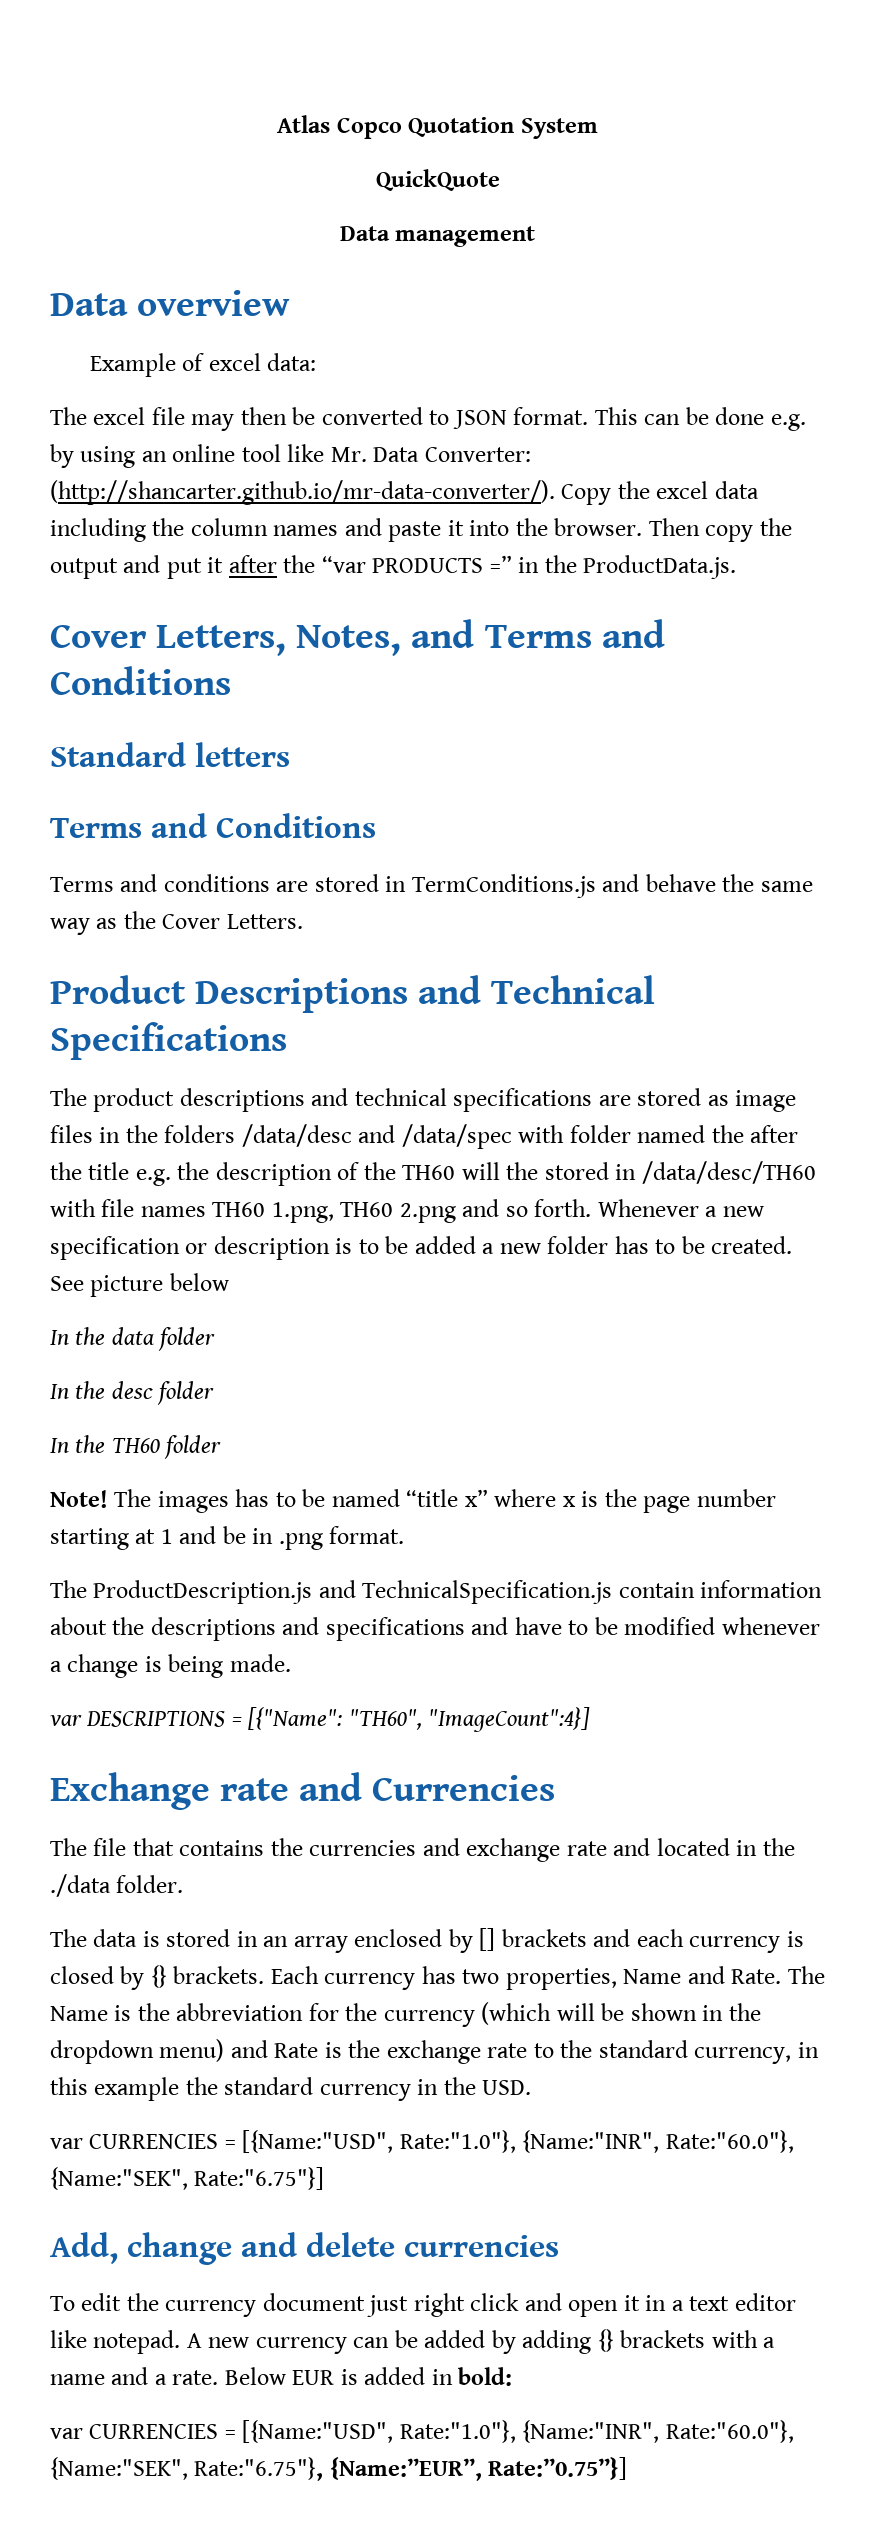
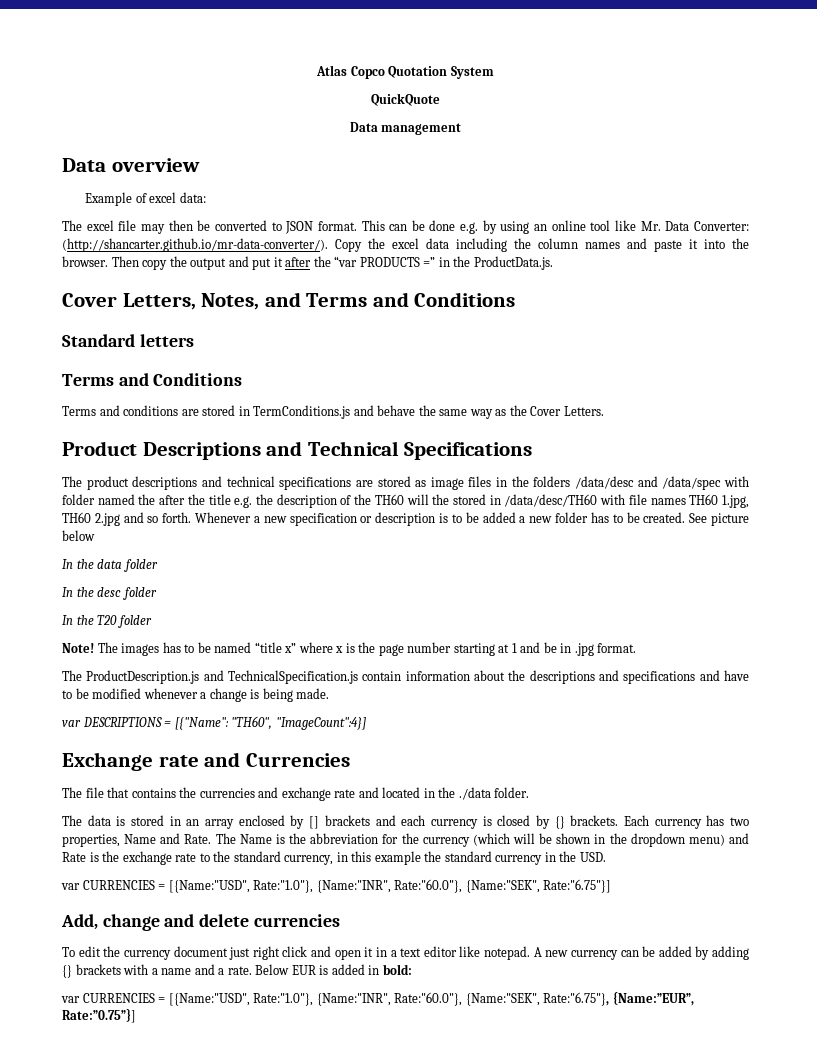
- The product descriptions and technical specifications are stored as image files in the folders /data/desc and /data/spec with folder named the after the title e.g. the description of the TH60 will the stored in /data/desc/TH60 with file names TH60 1.png, TH60 2.png and so forth.
+ The product descriptions and technical specifications are stored as image files in the folders /data/desc and /data/spec with folder named the after the title e.g. the description of the TH60 will the stored in /data/desc/TH60 with file names TH60 1.jpg, TH60 2.jpg and so forth.
- In the TH60 folder
+ In the T20 folder
- The images has to be named “title x” where x is the page number starting at 1 and be in .png format.
+ The images has to be named “title x” where x is the page number starting at 1 and be in .jpg format.

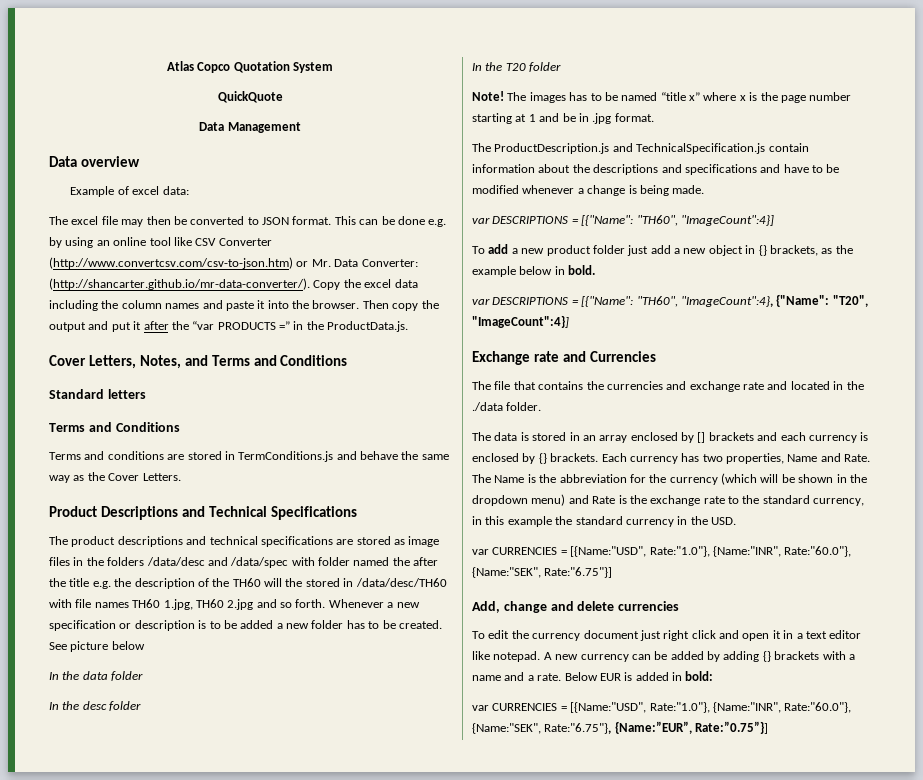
- Data management
+ Data Management
- This can be done e.g. by using an online tool like Mr. Data Converter: (http://shancarter.github.io/mr-data-converter/). Copy the excel data including the column names and paste it into the browser.
+ This can be done e.g. by using an online tool like CSV Converter (http://www.convertcsv.com/csv-to-json.htm) or Mr. Data Converter: (http://shancarter.github.io/mr-data-converter/). Copy the excel data including the column names and paste it into the browser.
+ To add a new product folder just add a new object in {} brackets, as the example below in bold.
+ var DESCRIPTIONS = [{"Name": "TH60", "ImageCount":4}, {"Name": "T20", "ImageCount":4}]
- The data is stored in an array enclosed by [] brackets and each currency is closed by {} brackets.
+ The data is stored in an array enclosed by [] brackets and each currency is enclosed by {} brackets.

